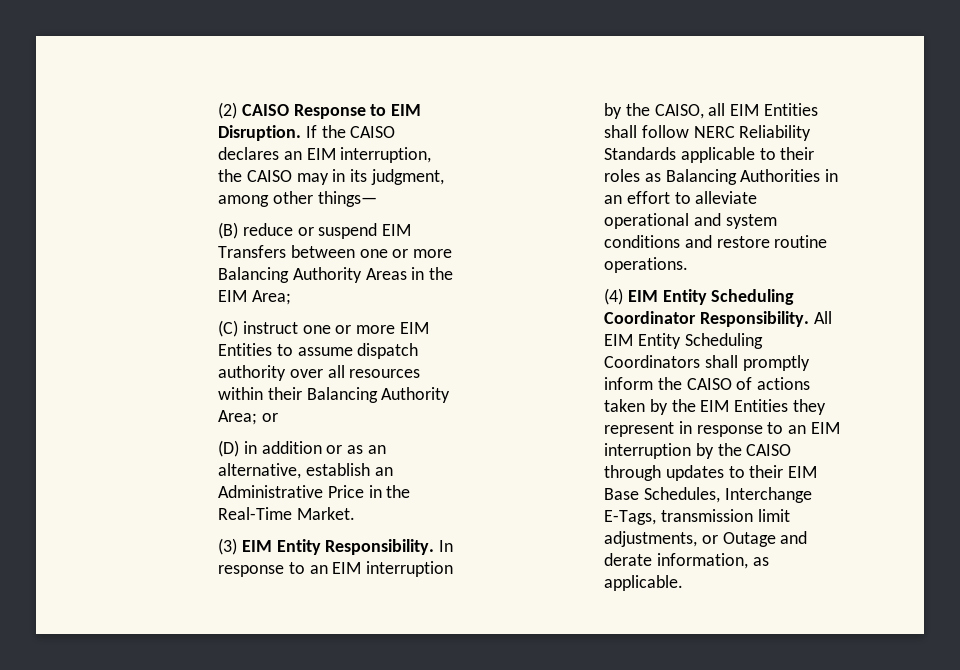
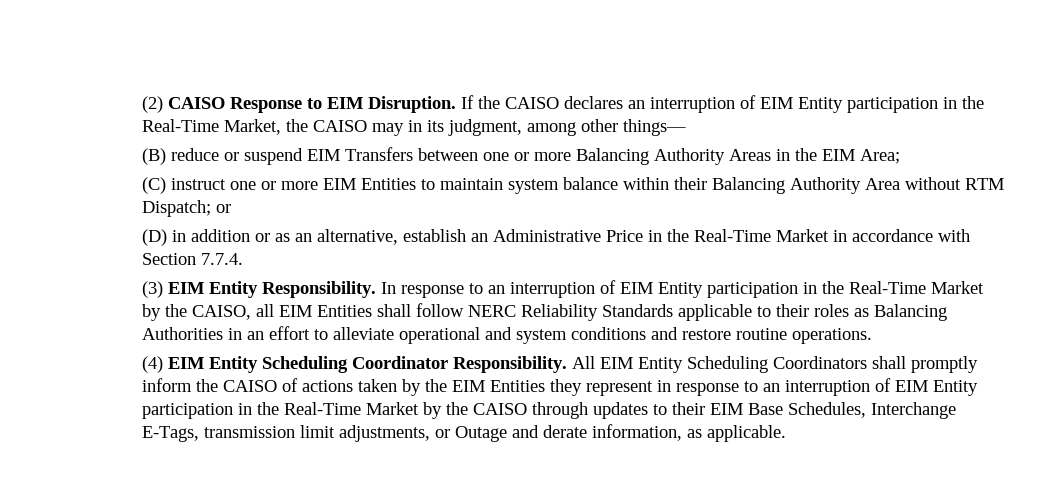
- If the CAISO declares an EIM interruption, the CAISO may in its judgment, among other things—
+ If the CAISO declares an interruption of EIM Entity participation in the Real-Time Market, the CAISO may in its judgment, among other things—
- (C) instruct one or more EIM Entities to assume dispatch authority over all resources within their Balancing Authority Area; or
+ (C) instruct one or more EIM Entities to maintain system balance within their Balancing Authority Area without RTM Dispatch; or
- (D) in addition or as an alternative, establish an Administrative Price in the Real-Time Market.
+ (D) in addition or as an alternative, establish an Administrative Price in the Real-Time Market in accordance with Section 7.7.4.
- In response to an EIM interruption by the CAISO, all EIM Entities shall follow NERC Reliability Standards applicable to their roles as Balancing Authorities in an effort to alleviate operational and system conditions and restore routine operations.
+ In response to an interruption of EIM Entity participation in the Real-Time Market by the CAISO, all EIM Entities shall follow NERC Reliability Standards applicable to their roles as Balancing Authorities in an effort to alleviate operational and system conditions and restore routine operations.
- All EIM Entity Scheduling Coordinators shall promptly inform the CAISO of actions taken by the EIM Entities they represent in response to an EIM interruption by the CAISO through updates to their EIM Base Schedules, Interchange E-Tags, transmission limit adjustments, or Outage and derate information, as applicable.
+ All EIM Entity Scheduling Coordinators shall promptly inform the CAISO of actions taken by the EIM Entities they represent in response to an interruption of EIM Entity participation in the Real-Time Market by the CAISO through updates to their EIM Base Schedules, Interchange E-Tags, transmission limit adjustments, or Outage and derate information, as applicable.

